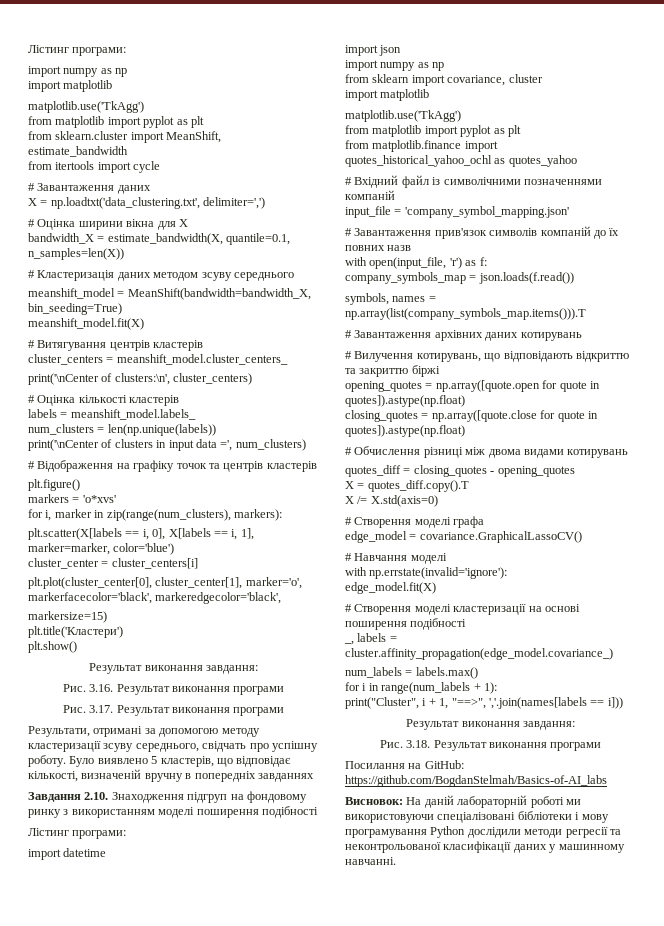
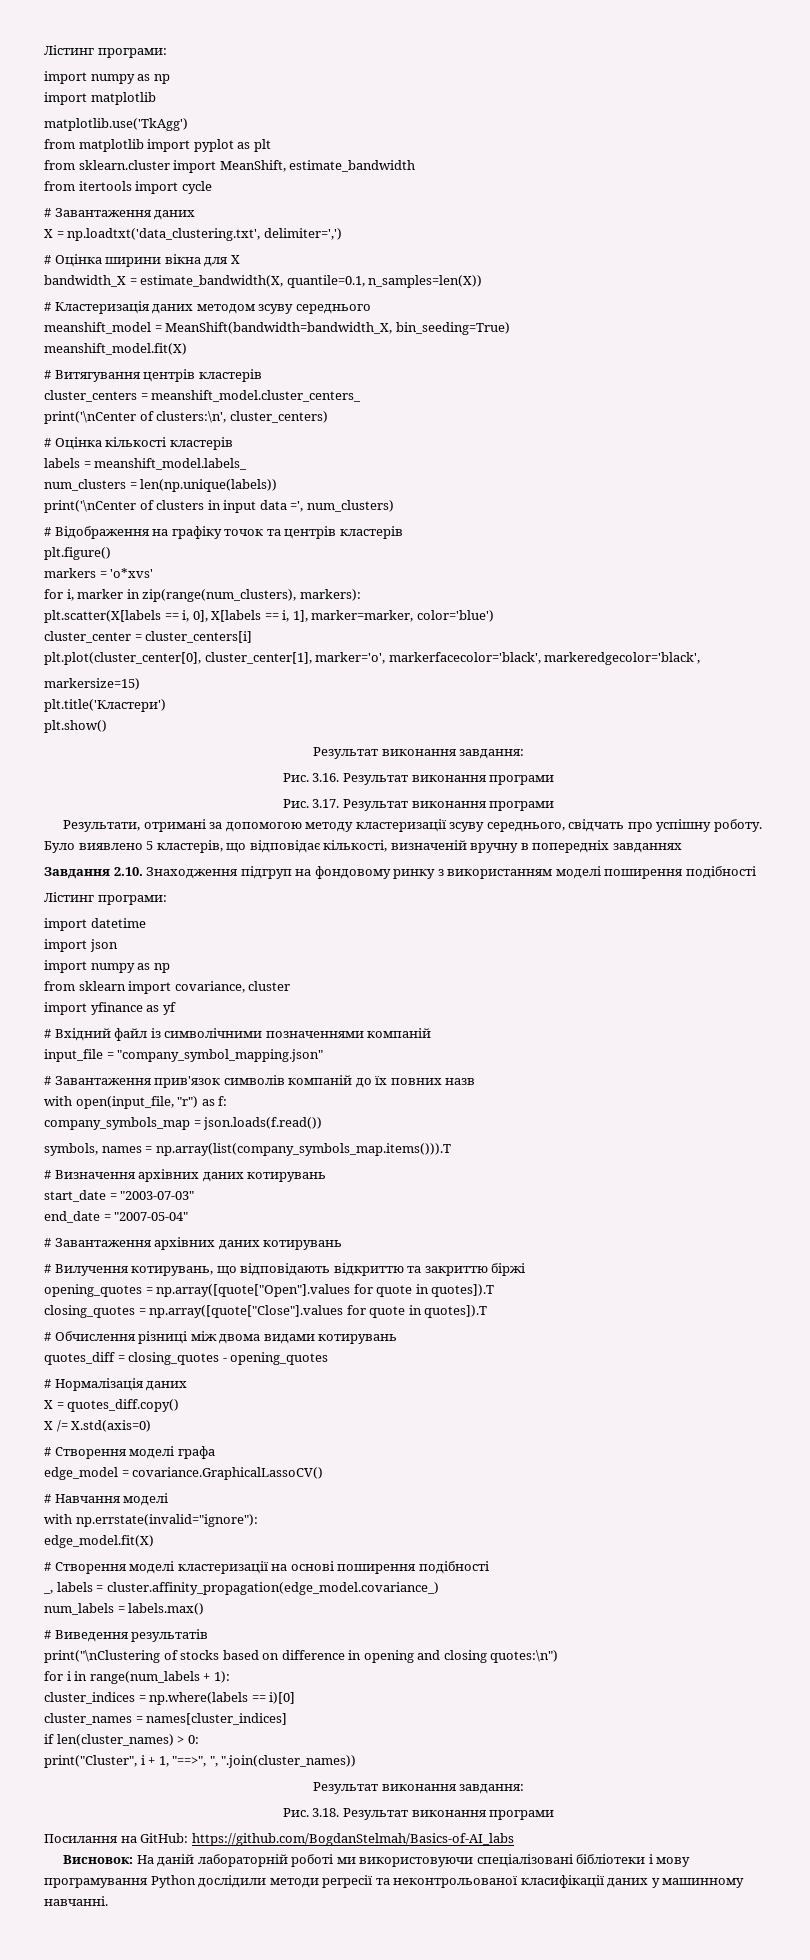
  from sklearn import covariance, cluster
- import matplotlib
- matplotlib.use('TkAgg')
- from matplotlib import pyplot as plt
- from matplotlib.finance import quotes_historical_yahoo_ochl as quotes_yahoo
+ import yfinance as yf
- input_file = 'company_symbol_mapping.json'
+ input_file = "company_symbol_mapping.json"
- with open(input_file, 'r') as f:
+ with open(input_file, "r") as f:
+ # Визначення архівних даних котирувань
+ start_date = "2003-07-03"
+ end_date = "2007-05-04"
- opening_quotes = np.array([quote.open for quote in quotes]).astype(np.float)
+ opening_quotes = np.array([quote["Open"].values for quote in quotes]).T
- closing_quotes = np.array([quote.close for quote in quotes]).astype(np.float)
+ closing_quotes = np.array([quote["Close"].values for quote in quotes]).T
- X = quotes_diff.copy().T
+ # Нормалізація даних
+ X = quotes_diff.copy()
- with np.errstate(invalid='ignore'):
+ with np.errstate(invalid="ignore"):
+ # Виведення результатів
+ print("\nClustering of stocks based on difference in opening and closing quotes:\n")
+ cluster_indices = np.where(labels == i)[0]
+ cluster_names = names[cluster_indices]
+ if len(cluster_names) > 0:
- print("Cluster", i + 1, "==>", ','.join(names[labels == i]))
+ print("Cluster", i + 1, "==>", ", ".join(cluster_names))

